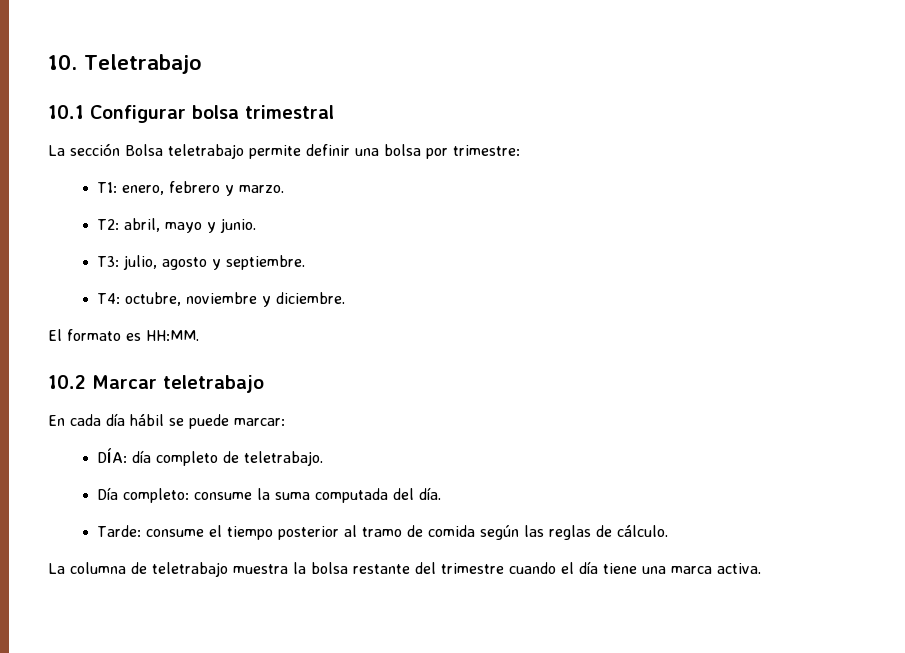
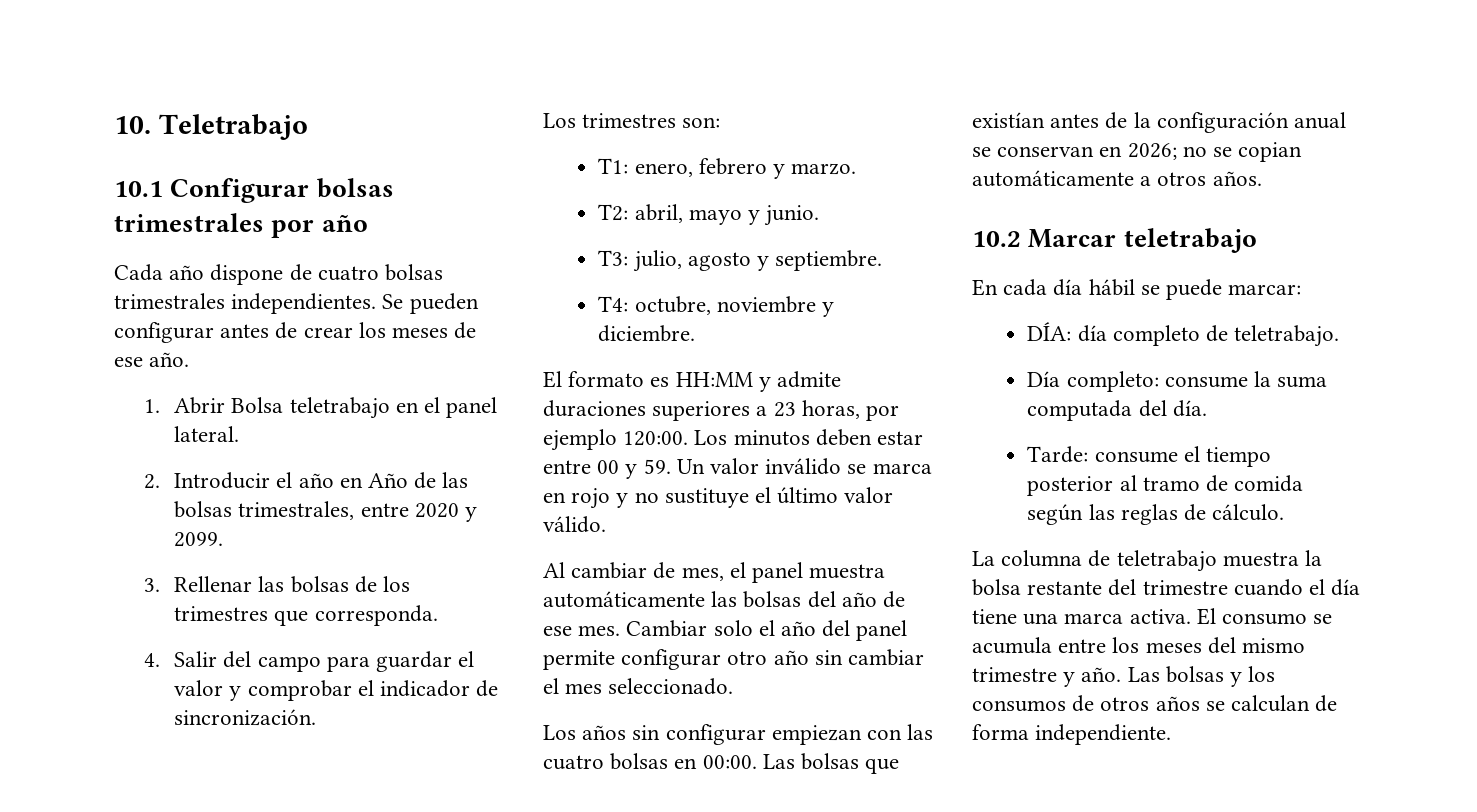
- 10.1 Configurar bolsa trimestral
- La sección Bolsa teletrabajo permite definir una bolsa por trimestre:
+ 10.1 Configurar bolsas trimestrales por año
+ Cada año dispone de cuatro bolsas trimestrales independientes. Se pueden configurar antes de crear los meses de ese año.
+ 1. Abrir Bolsa teletrabajo en el panel lateral.
+ 2. Introducir el año en Año de las bolsas trimestrales, entre 2020 y 2099.
+ 3. Rellenar las bolsas de los trimestres que corresponda.
+ 4. Salir del campo para guardar el valor y comprobar el indicador de sincronización.
+ Los trimestres son:
- El formato es HH:MM.
+ El formato es HH:MM y admite duraciones superiores a 23 horas, por ejemplo 120:00. Los minutos deben estar entre 00 y 59. Un valor inválido se marca en rojo y no sustituye el último valor válido.
+ Al cambiar de mes, el panel muestra automáticamente las bolsas del año de ese mes. Cambiar solo el año del panel permite configurar otro año sin cambiar el mes seleccionado.
+ Los años sin configurar empiezan con las cuatro bolsas en 00:00. Las bolsas que existían antes de la configuración anual se conservan en 2026; no se copian automáticamente a otros años.
+ El consumo se acumula entre los meses del mismo trimestre y año. Las bolsas y los consumos de otros años se calculan de forma independiente.

